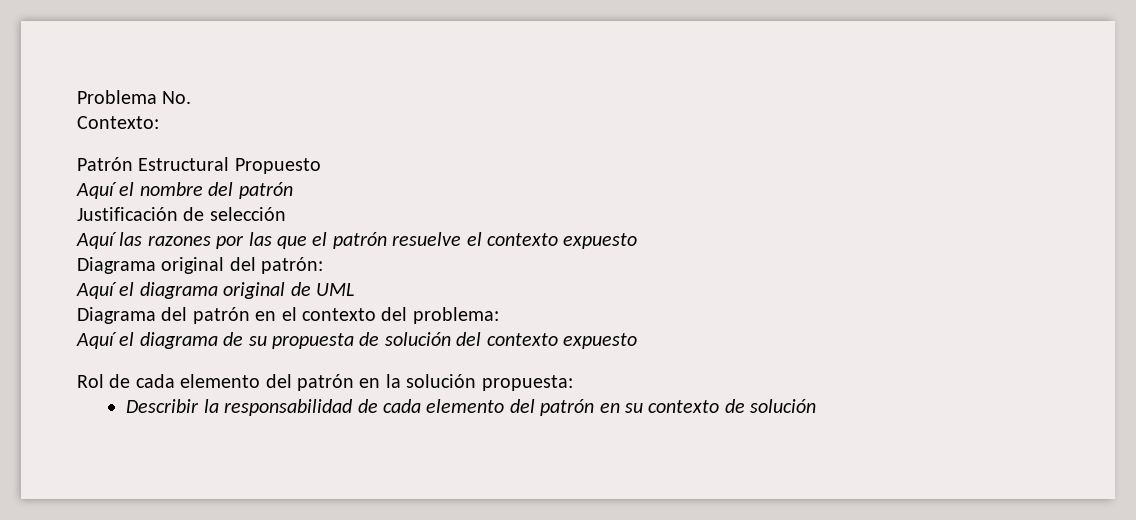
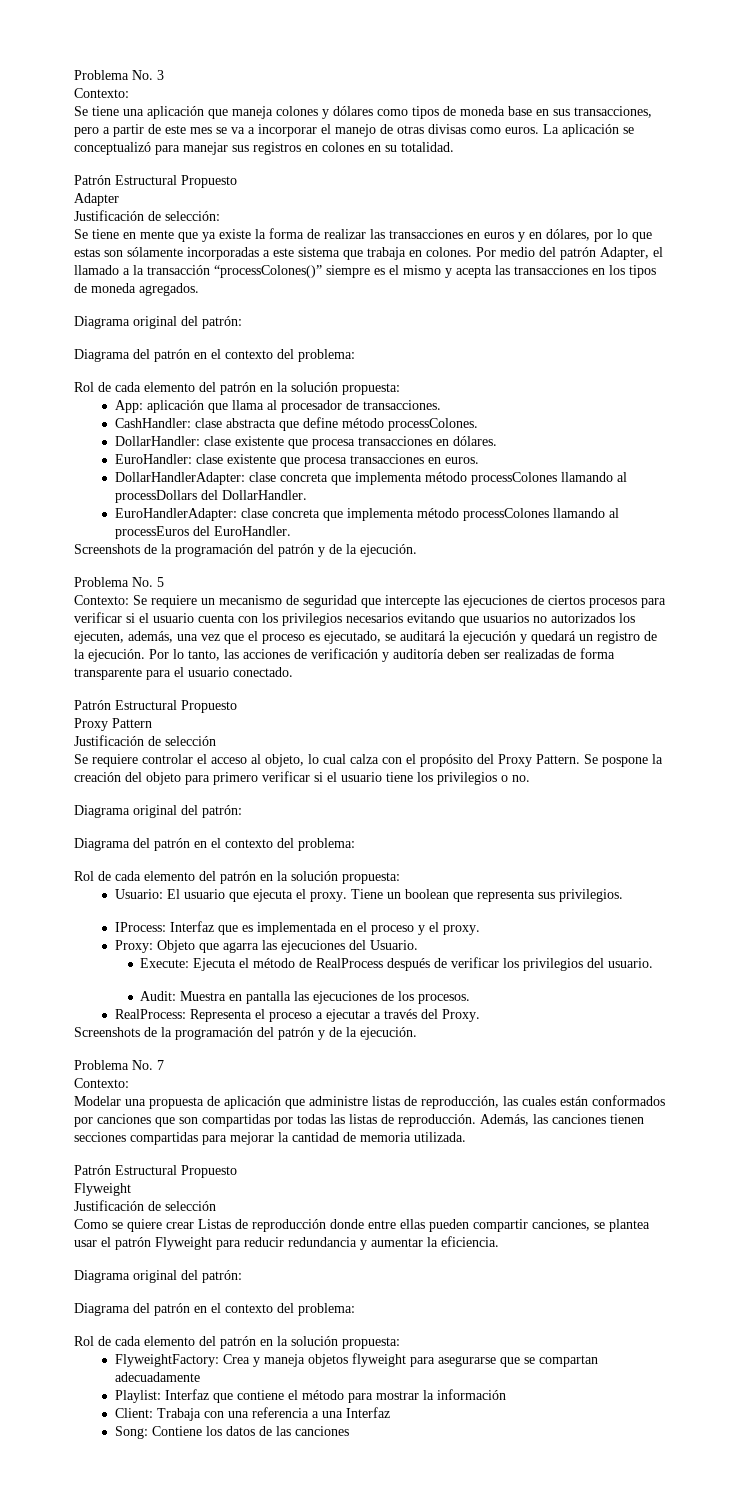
- Problema No.
+ Problema No. 3
  Contexto:
+ Se tiene una aplicación que maneja colones y dólares como tipos de moneda base en sus transacciones, pero a partir de este mes se va a incorporar el manejo de otras divisas como euros. La aplicación se conceptualizó para manejar sus registros en colones en su totalidad.
  Patrón Estructural Propuesto
- Aquí el nombre del patrón
- Justificación de selección
- Aquí las razones por las que el patrón resuelve el contexto expuesto
+ Adapter
+ Justificación de selección:
+ Se tiene en mente que ya existe la forma de realizar las transacciones en euros y en dólares, por lo que estas son sólamente incorporadas a este sistema que trabaja en colones. Por medio del patrón Adapter, el llamado a la transacción “processColones()” siempre es el mismo y acepta las transacciones en los tipos de moneda agregados.
  Diagrama original del patrón:
- Aquí el diagrama original de UML
  Diagrama del patrón en el contexto del problema:
- Aquí el diagrama de su propuesta de solución del contexto expuesto
- Describir la responsabilidad de cada elemento del patrón en su contexto de solución
+ App: aplicación que llama al procesador de transacciones.
+ CashHandler: clase abstracta que define método processColones.
+ DollarHandler: clase existente que procesa transacciones en dólares.
+ EuroHandler: clase existente que procesa transacciones en euros.
+ DollarHandlerAdapter: clase concreta que implementa método processColones llamando al processDollars del DollarHandler.
+ EuroHandlerAdapter: clase concreta que implementa método processColones llamando al processEuros del EuroHandler.
+ Screenshots de la programación del patrón y de la ejecución.
+ Problema No. 5
+ Contexto: Se requiere un mecanismo de seguridad que intercepte las ejecuciones de ciertos procesos para verificar si el usuario cuenta con los privilegios necesarios evitando que usuarios no autorizados los ejecuten, además, una vez que el proceso es ejecutado, se auditará la ejecución y quedará un registro de la ejecución. Por lo tanto, las acciones de verificación y auditoría deben ser realizadas de forma transparente para el usuario conectado.
+ Patrón Estructural Propuesto
+ Proxy Pattern
+ Justificación de selección
+ Se requiere controlar el acceso al objeto, lo cual calza con el propósito del Proxy Pattern. Se pospone la creación del objeto para primero verificar si el usuario tiene los privilegios o no.
+ Diagrama original del patrón:
+ Diagrama del patrón en el contexto del problema:
+ Rol de cada elemento del patrón en la solución propuesta:
+ Usuario: El usuario que ejecuta el proxy. Tiene un boolean que representa sus privilegios.
+ IProcess: Interfaz que es implementada en el proceso y el proxy.
+ Proxy: Objeto que agarra las ejecuciones del Usuario.
+ Execute: Ejecuta el método de RealProcess después de verificar los privilegios del usuario.
+ Audit: Muestra en pantalla las ejecuciones de los procesos.
+ RealProcess: Representa el proceso a ejecutar a través del Proxy.
+ Screenshots de la programación del patrón y de la ejecución.
+ Problema No. 7
+ Contexto:
+ Modelar una propuesta de aplicación que administre listas de reproducción, las cuales están conformados por canciones que son compartidas por todas las listas de reproducción. Además, las canciones tienen secciones compartidas para mejorar la cantidad de memoria utilizada.
+ Patrón Estructural Propuesto
+ Flyweight
+ Justificación de selección
+ Como se quiere crear Listas de reproducción donde entre ellas pueden compartir canciones, se plantea usar el patrón Flyweight para reducir redundancia y aumentar la eficiencia.
+ Diagrama original del patrón:
+ Diagrama del patrón en el contexto del problema:
+ Rol de cada elemento del patrón en la solución propuesta:
+ FlyweightFactory: Crea y maneja objetos flyweight para asegurarse que se compartan adecuadamente
+ Playlist: Interfaz que contiene el método para mostrar la información
+ Client: Trabaja con una referencia a una Interfaz
+ Song: Contiene los datos de las canciones

